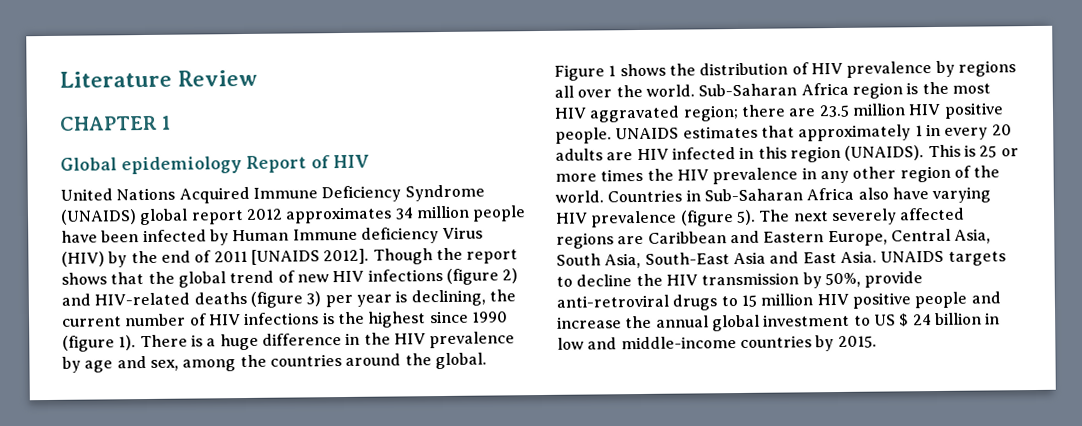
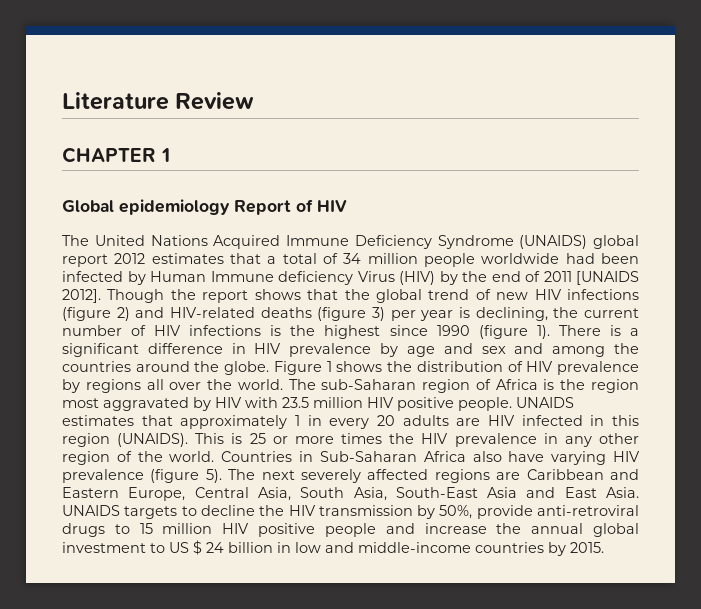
- United Nations Acquired Immune Deficiency Syndrome (UNAIDS) global report 2012 approximates 34 million people have been infected by Human Immune deficiency Virus (HIV) by the end of 2011 [UNAIDS 2012].
+ The United Nations Acquired Immune Deficiency Syndrome (UNAIDS) global report 2012 estimates that a total of 34 million people worldwide had been infected by Human Immune deficiency Virus (HIV) by the end of 2011 [UNAIDS 2012].
- There is a huge difference in the HIV prevalence by age and sex, among the countries around the global.
+ There is a significant difference in HIV prevalence by age and sex and among the countries around the globe.
- Sub-Saharan Africa region is the most HIV aggravated region; there are 23.5 million HIV positive people.
+ The sub-Saharan region of Africa is the region most aggravated by HIV with 23.5 million HIV positive people.

